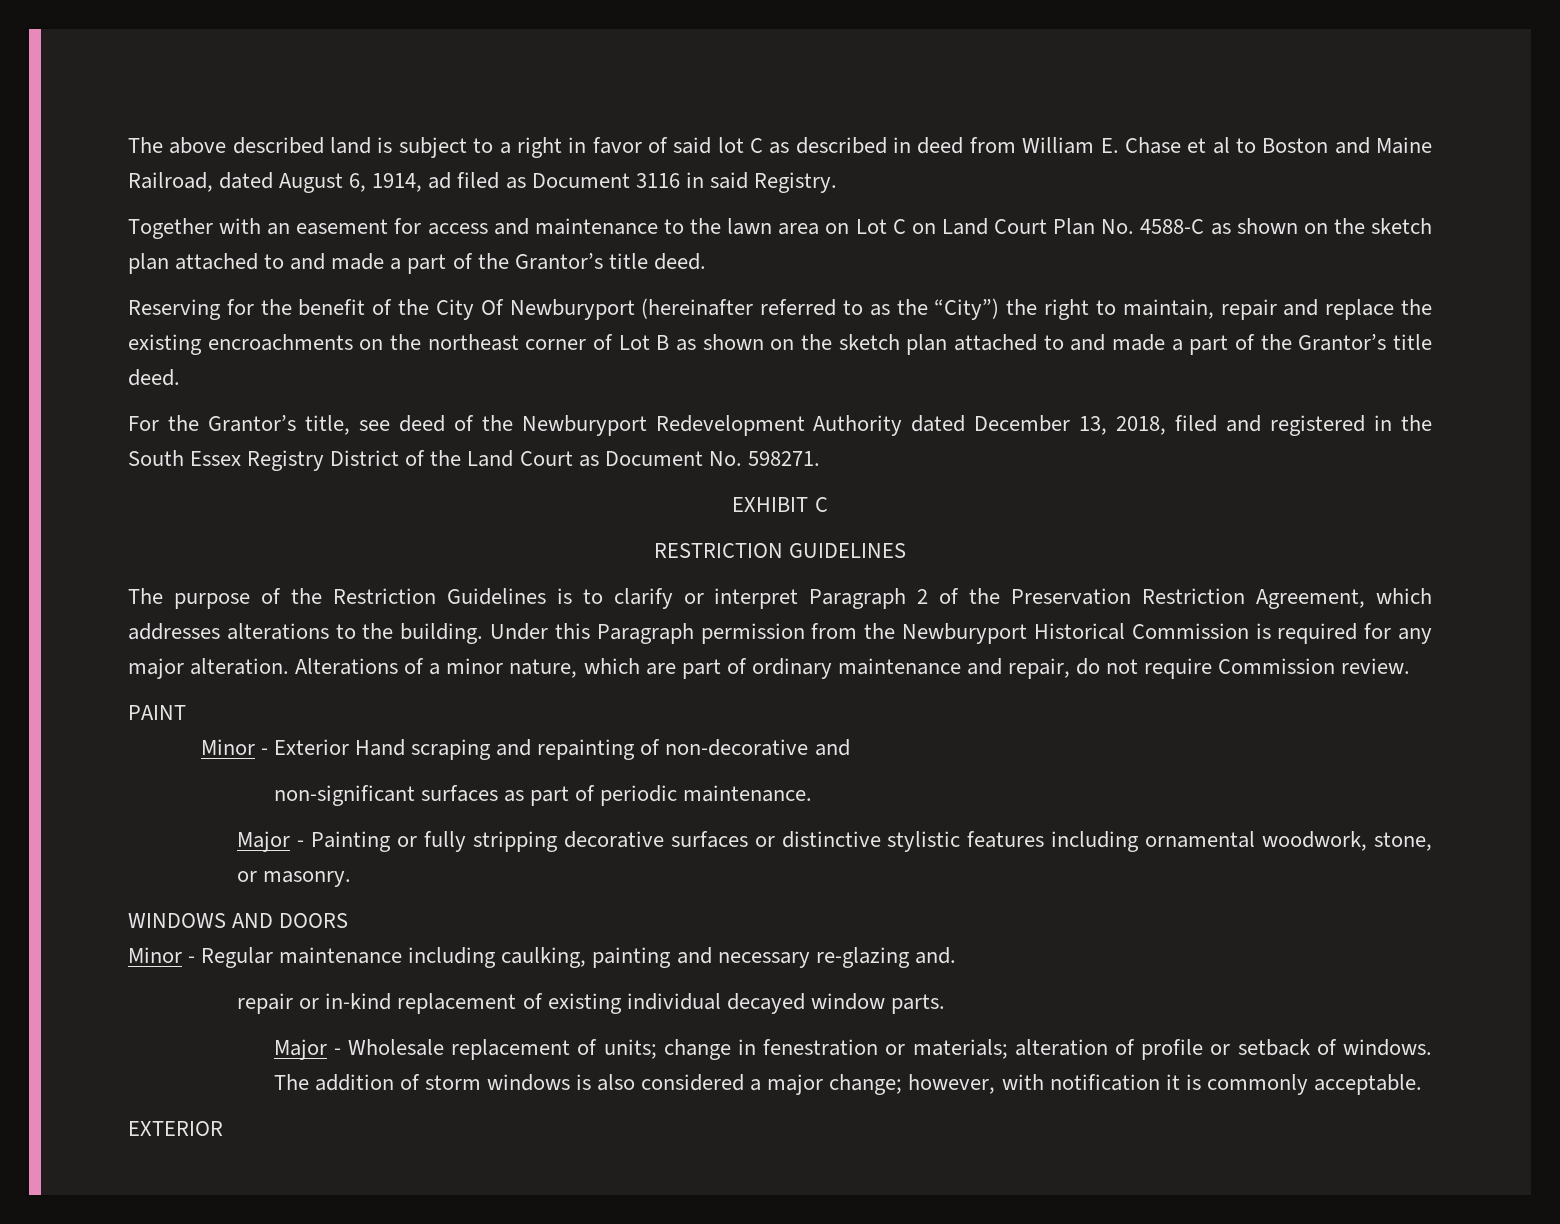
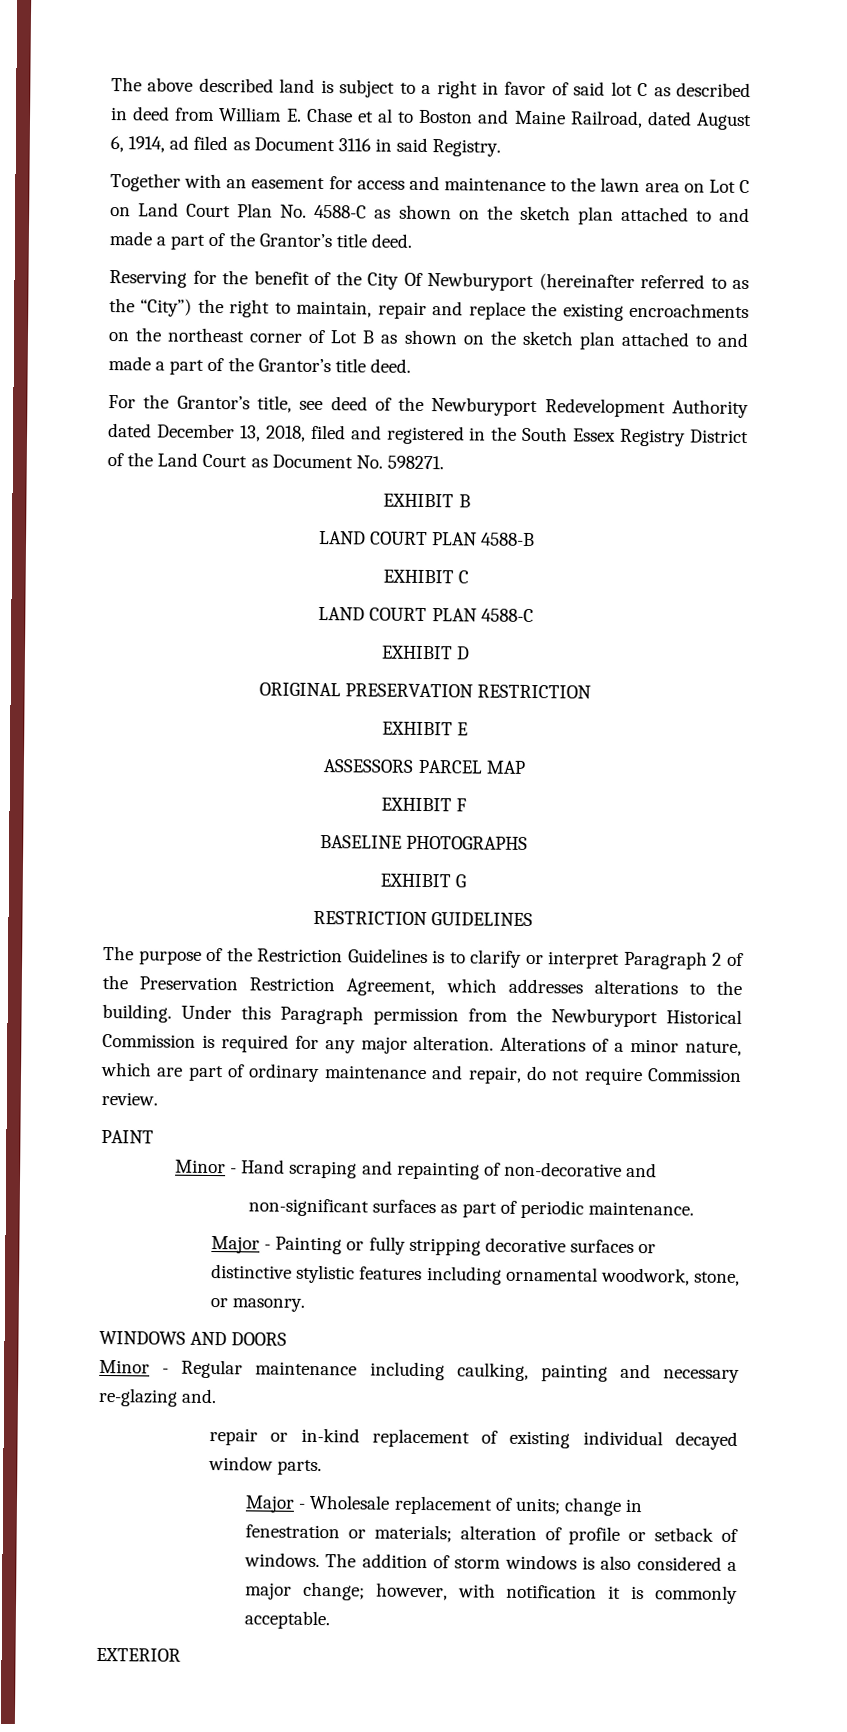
+ EXHIBIT B
+ LAND COURT PLAN 4588-B
  EXHIBIT C
+ LAND COURT PLAN 4588-C
+ EXHIBIT D
+ ORIGINAL PRESERVATION RESTRICTION
+ EXHIBIT E
+ ASSESSORS PARCEL MAP
+ EXHIBIT F
+ BASELINE PHOTOGRAPHS
+ EXHIBIT G
- Minor - Exterior Hand scraping and repainting of non-decorative and
+ Minor - Hand scraping and repainting of non-decorative and

